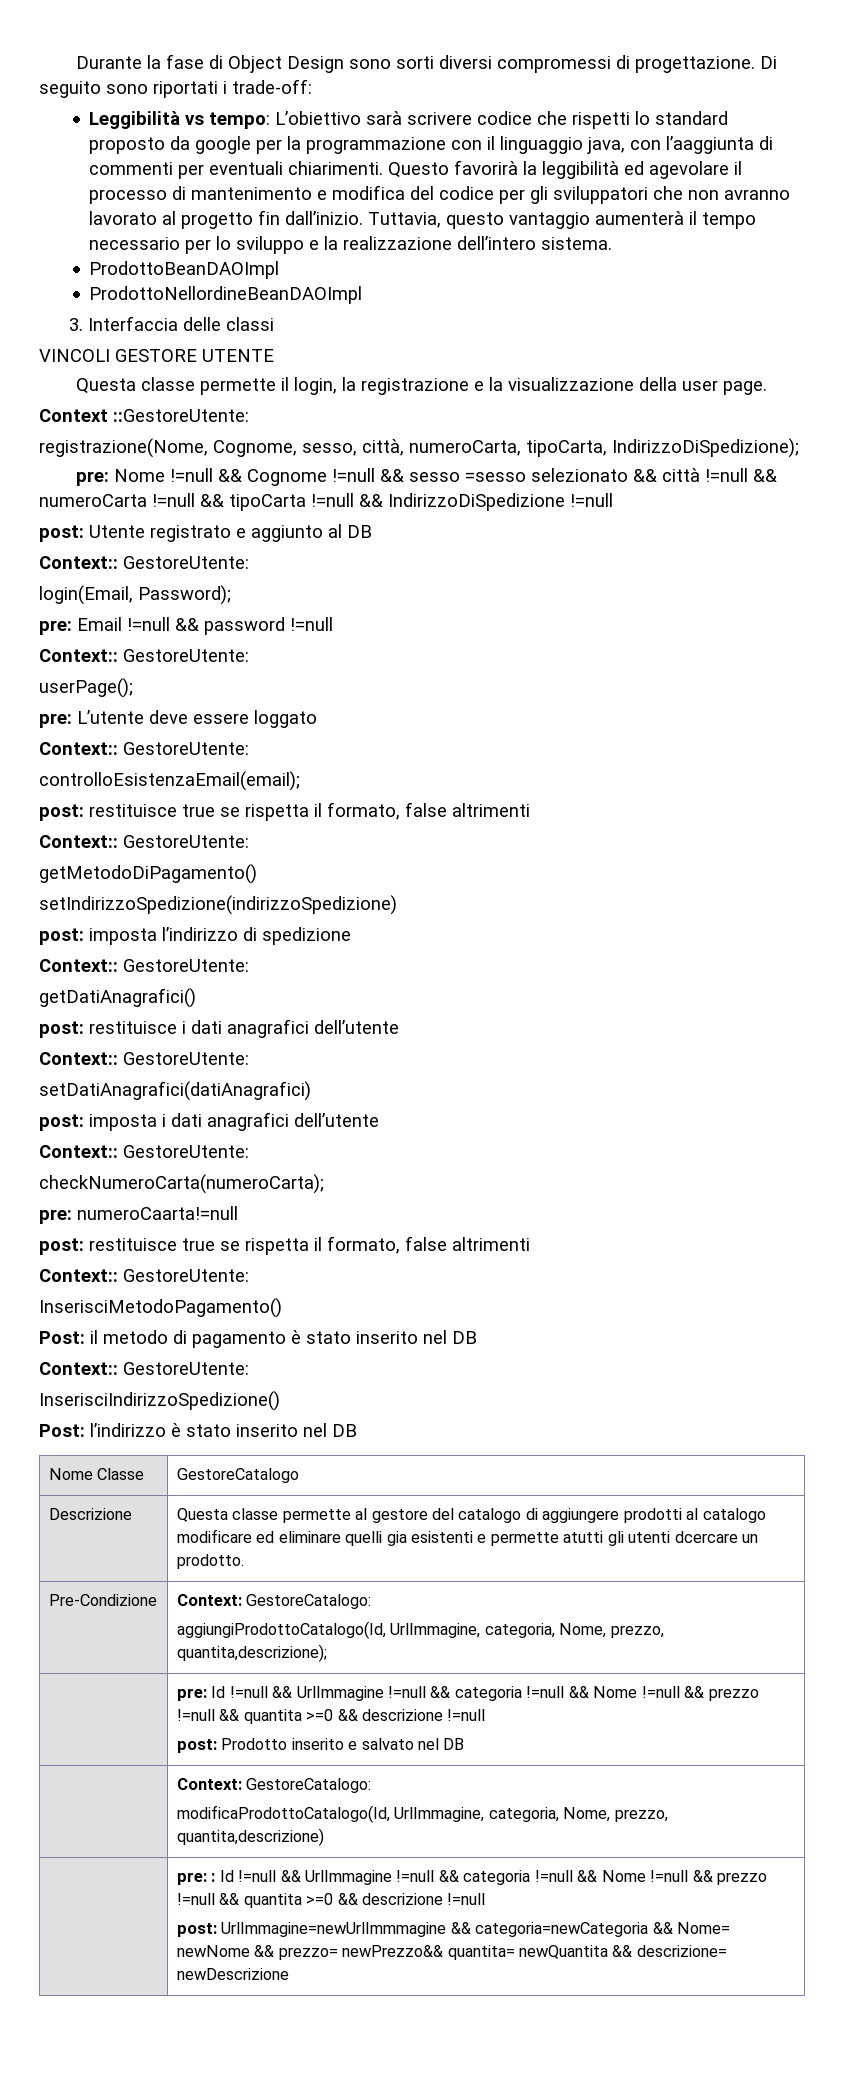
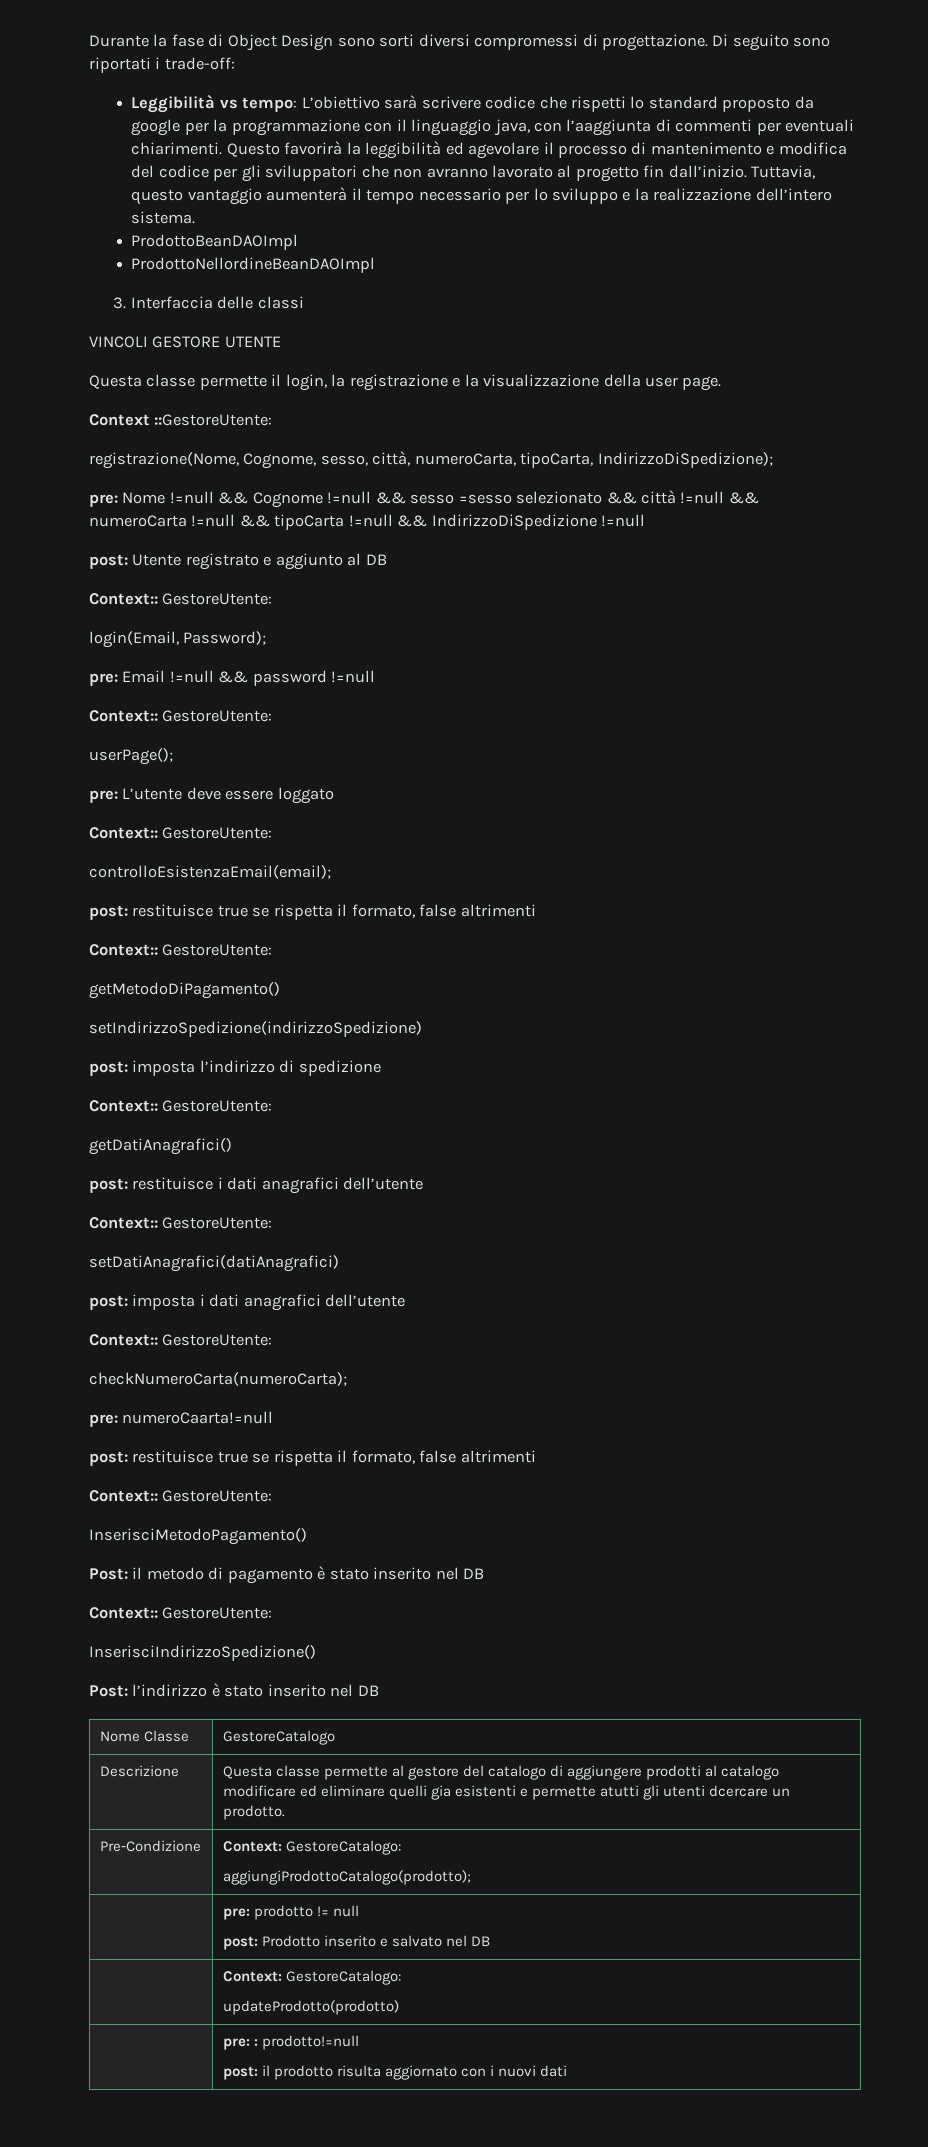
  Pre-Condizione | Context: GestoreCatalogo:
- aggiungiProdottoCatalogo(Id, UrlImmagine, categoria, Nome, prezzo, quantita,descrizione);
- | pre: Id !=null && UrlImmagine !=null && categoria !=null && Nome !=null && prezzo !=null && quantita >=0 && descrizione !=null
+ aggiungiProdottoCatalogo(prodotto);
+ | pre: prodotto != null
  post: Prodotto inserito e salvato nel DB
  | Context: GestoreCatalogo:
- modificaProdottoCatalogo(Id, UrlImmagine, categoria, Nome, prezzo, quantita,descrizione)
- | pre: : Id !=null && UrlImmagine !=null && categoria !=null && Nome !=null && prezzo !=null && quantita >=0 && descrizione !=null
- post: UrlImmagine=newUrlImmmagine && categoria=newCategoria && Nome= newNome && prezzo= newPrezzo&& quantita= newQuantita && descrizione= newDescrizione
+ updateProdotto(prodotto)
+ | pre: : prodotto!=null
+ post: il prodotto risulta aggiornato con i nuovi dati

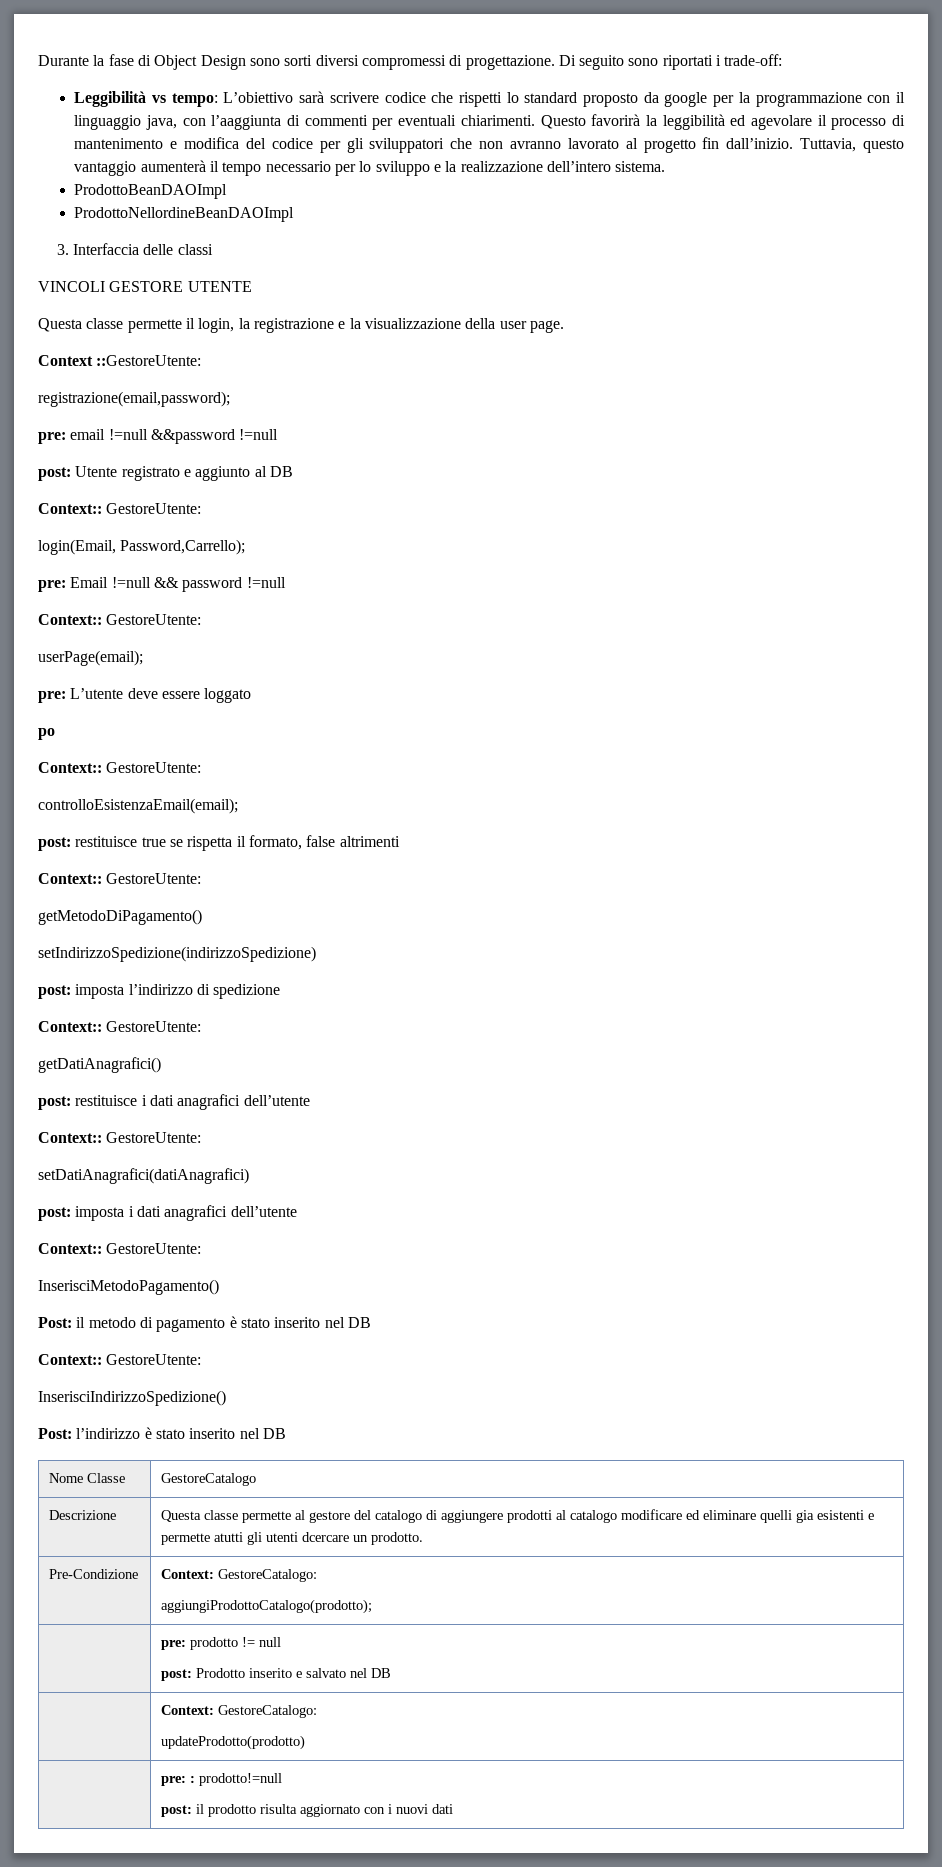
- registrazione(Nome, Cognome, sesso, città, numeroCarta, tipoCarta, IndirizzoDiSpedizione);
- pre: Nome !=null && Cognome !=null && sesso =sesso selezionato && città !=null && numeroCarta !=null && tipoCarta !=null && IndirizzoDiSpedizione !=null
+ registrazione(email,password);
+ pre: email !=null &&password !=null
- login(Email, Password);
+ login(Email, Password,Carrello);
- userPage();
+ userPage(email);
+ po
- checkNumeroCarta(numeroCarta);
- pre: numeroCaarta!=null
- post: restituisce true se rispetta il formato, false altrimenti
- Context:: GestoreUtente:

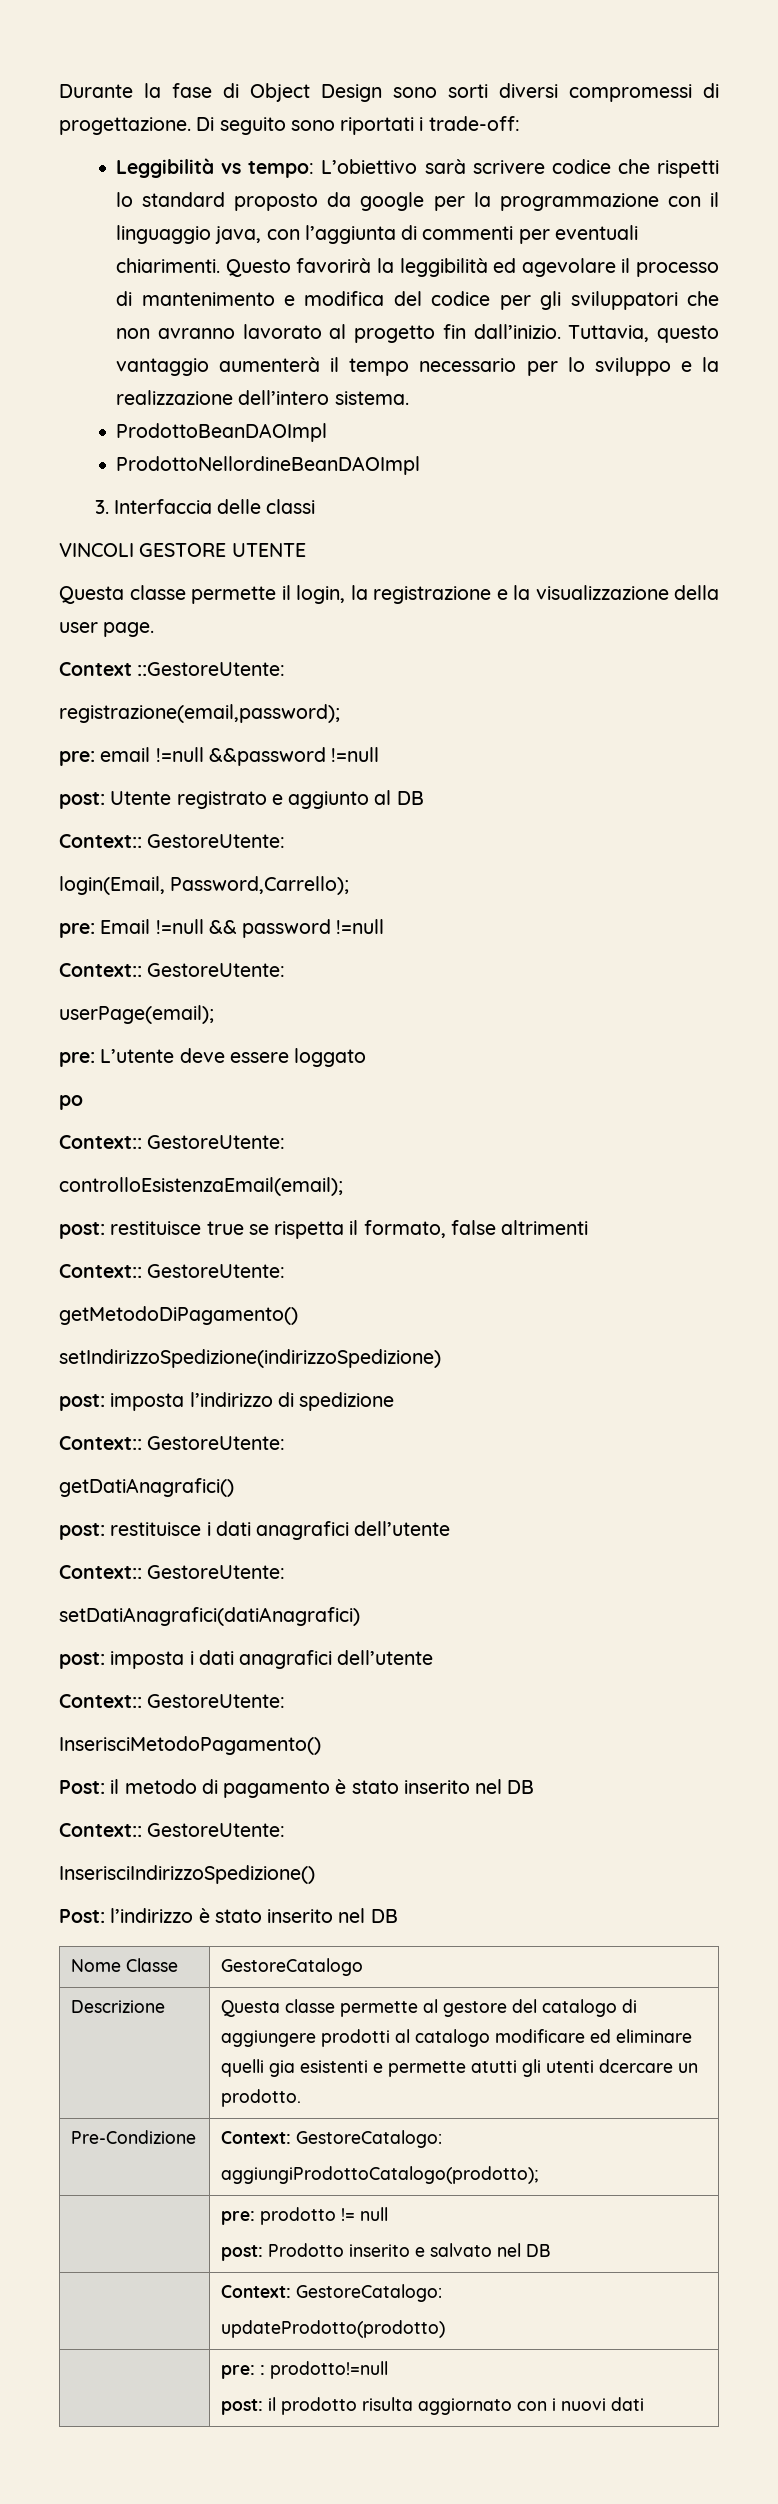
- Leggibilità vs tempo: L’obiettivo sarà scrivere codice che rispetti lo standard proposto da google per la programmazione con il linguaggio java, con l’aaggiunta di commenti per eventuali chiarimenti.
+ Leggibilità vs tempo: L’obiettivo sarà scrivere codice che rispetti lo standard proposto da google per la programmazione con il linguaggio java, con l’aggiunta di commenti per eventuali chiarimenti.

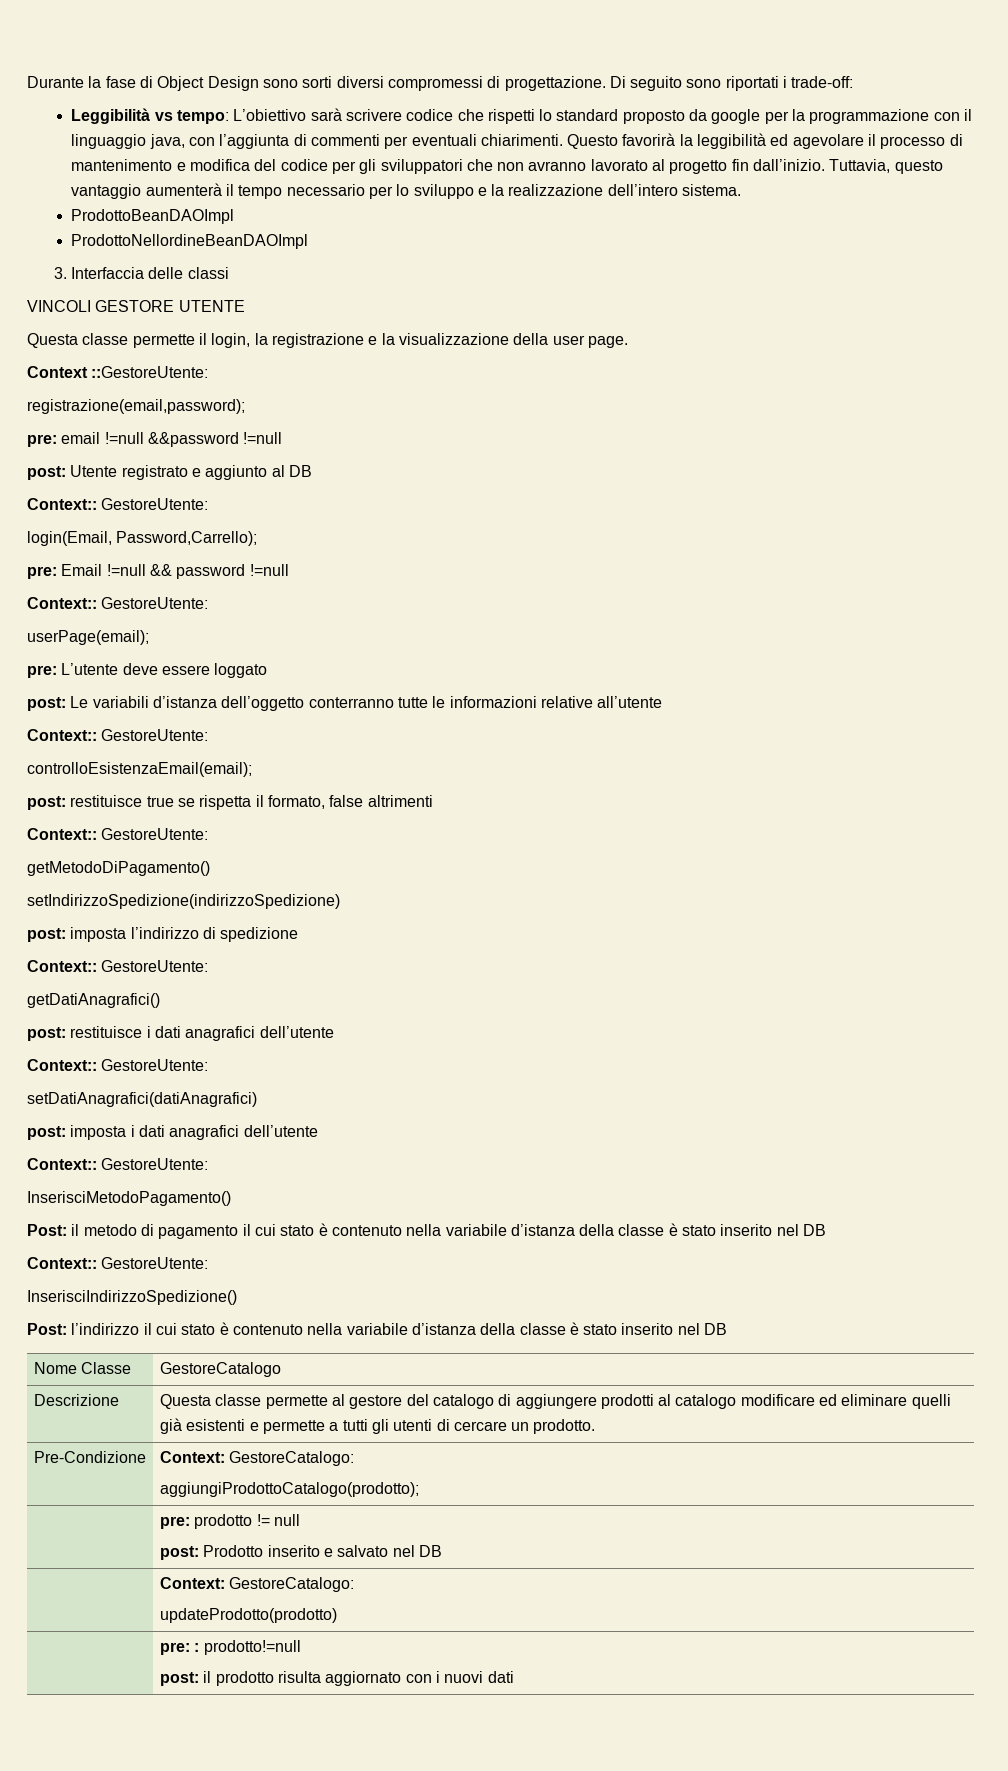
- po
+ post: Le variabili d’istanza dell’oggetto conterranno tutte le informazioni relative all’utente
- Post: il metodo di pagamento è stato inserito nel DB
+ Post: il metodo di pagamento il cui stato è contenuto nella variabile d’istanza della classe è stato inserito nel DB
- Post: l’indirizzo è stato inserito nel DB
+ Post: l’indirizzo il cui stato è contenuto nella variabile d’istanza della classe è stato inserito nel DB
- Descrizione | Questa classe permette al gestore del catalogo di aggiungere prodotti al catalogo modificare ed eliminare quelli gia esistenti e permette atutti gli utenti dcercare un prodotto.
+ Descrizione | Questa classe permette al gestore del catalogo di aggiungere prodotti al catalogo modificare ed eliminare quelli già esistenti e permette a tutti gli utenti di cercare un prodotto.

